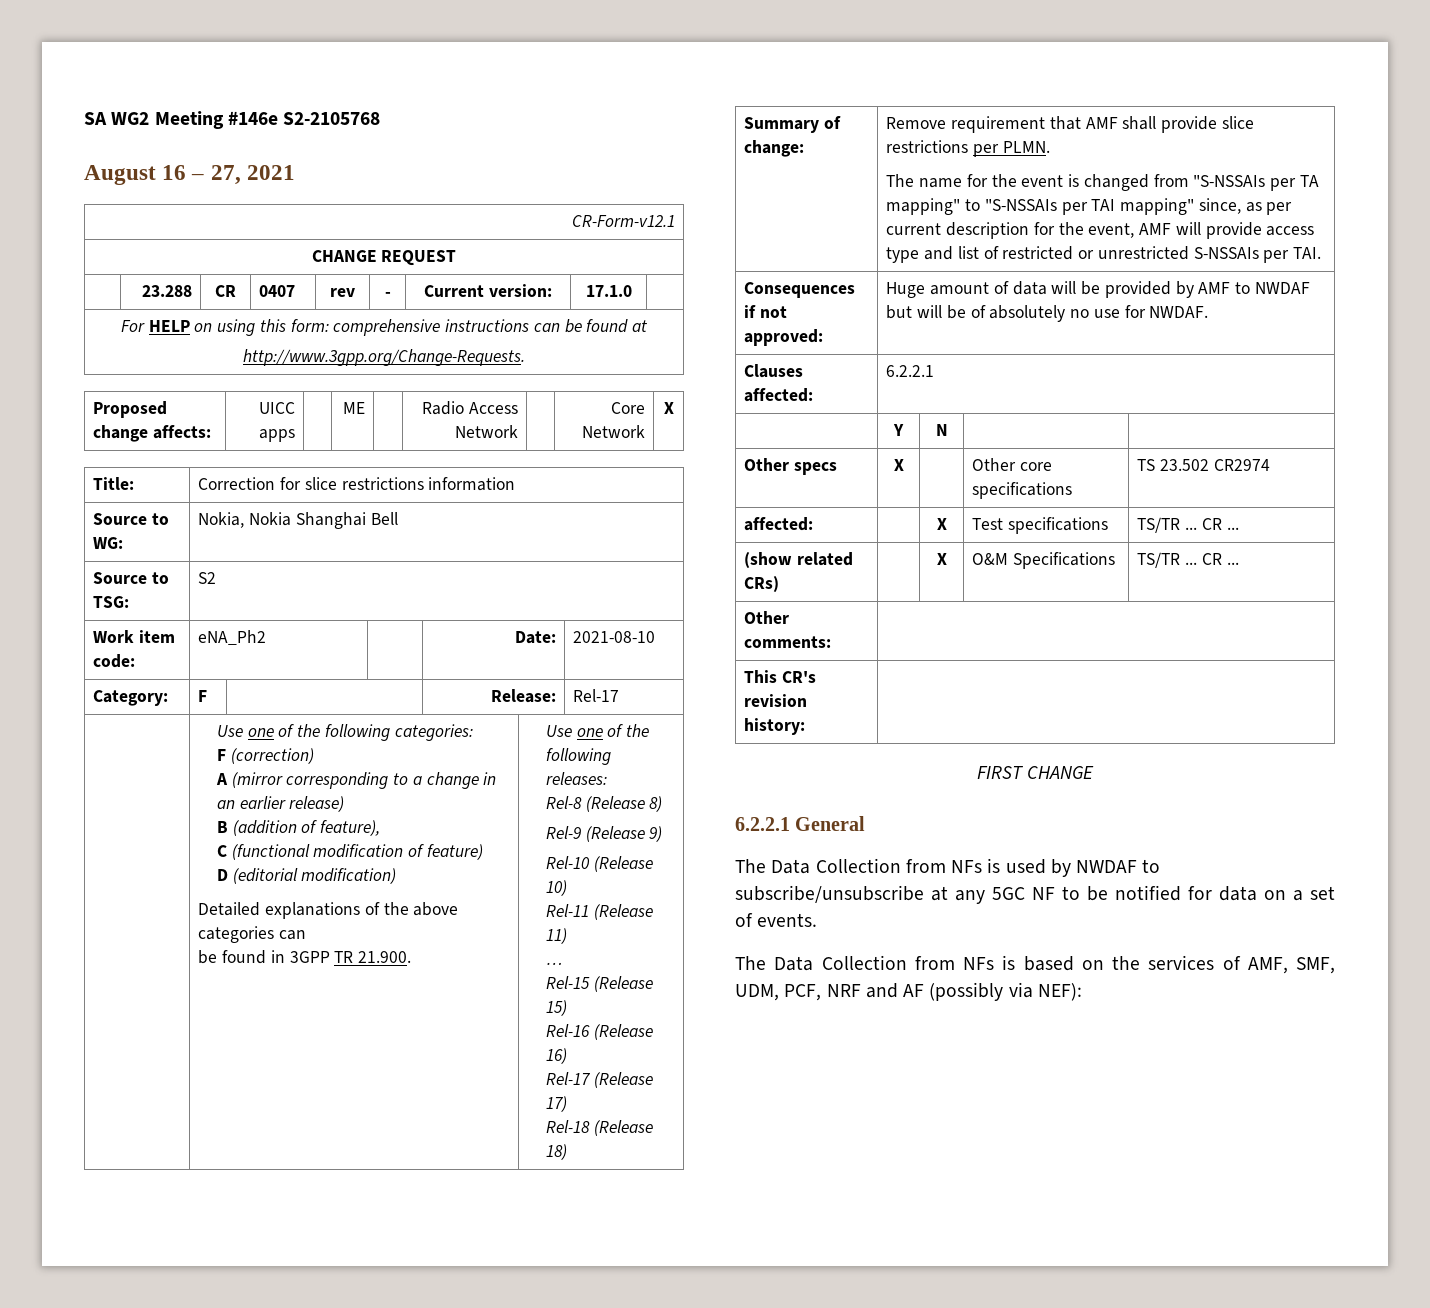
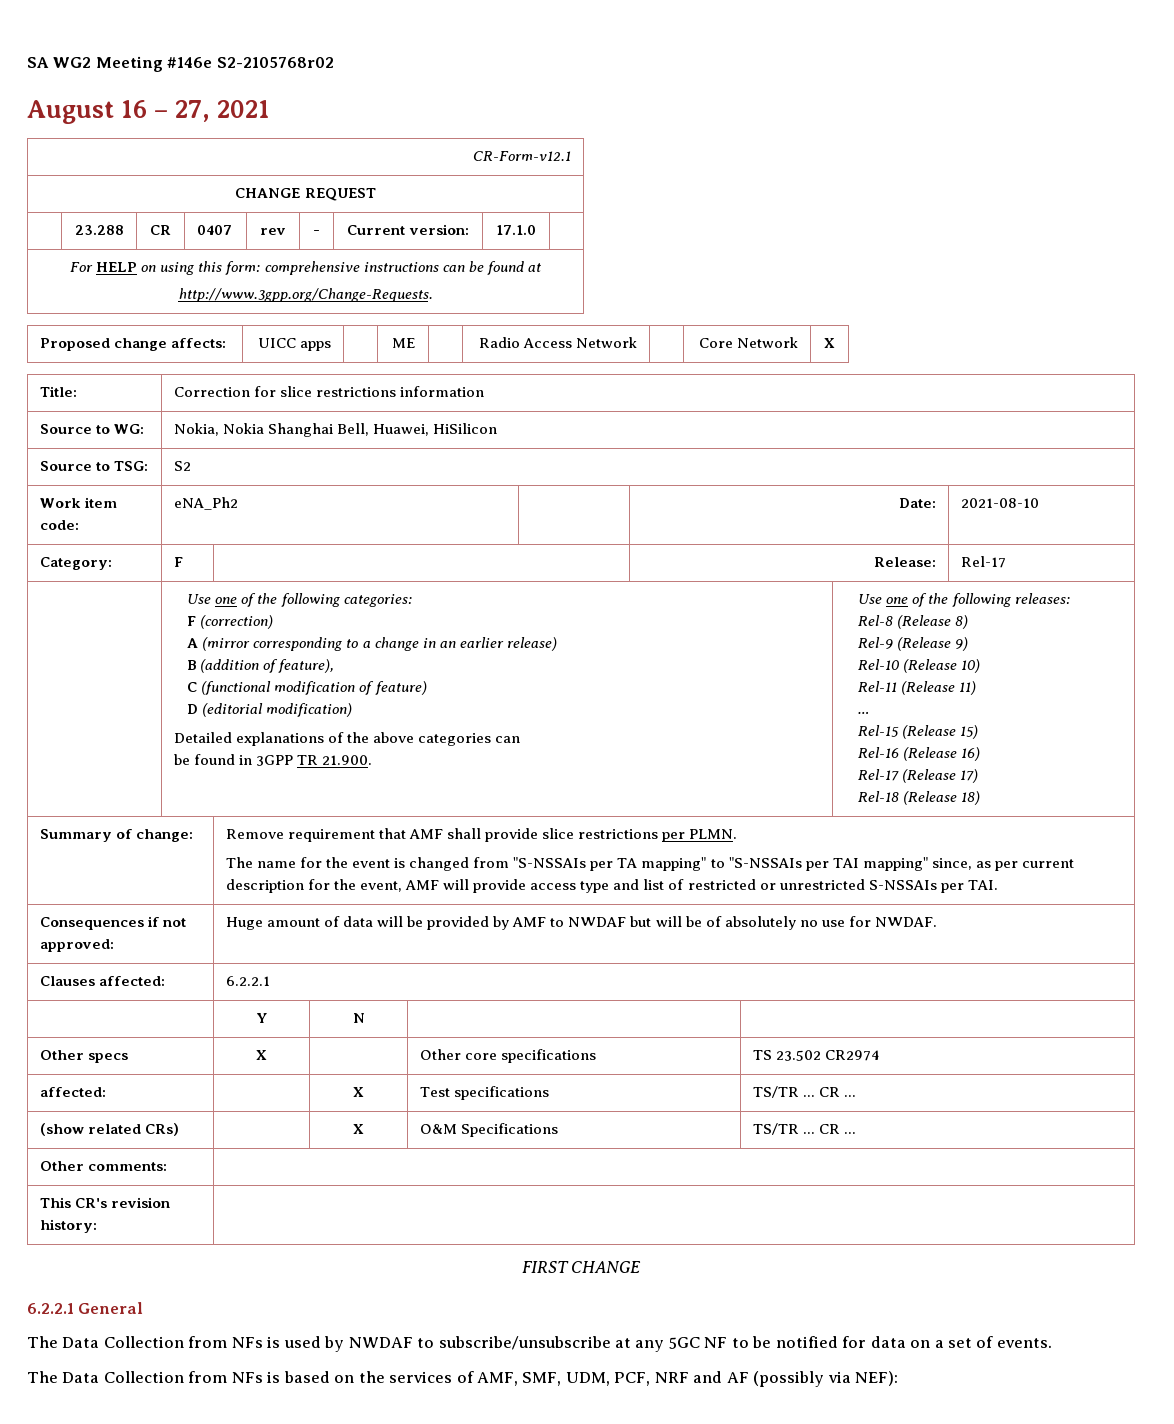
- SA WG2 Meeting #146e S2-2105768
+ SA WG2 Meeting #146e S2-2105768r02
- Source to WG: | Nokia, Nokia Shanghai Bell
+ Source to WG: | Nokia, Nokia Shanghai Bell, Huawei, HiSilicon

